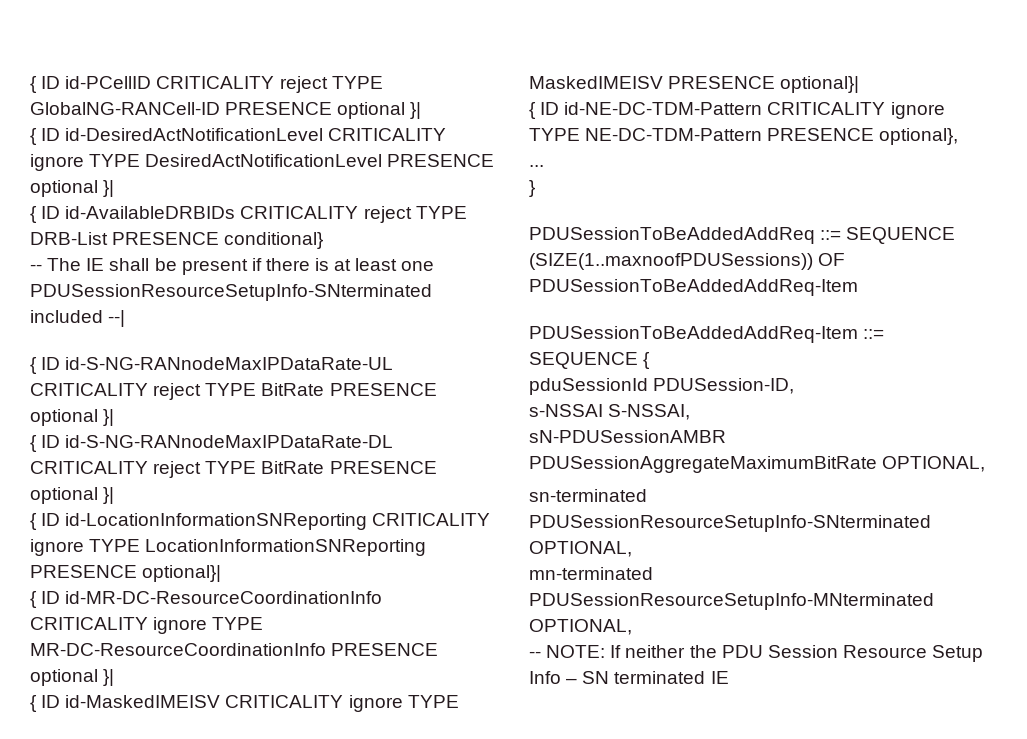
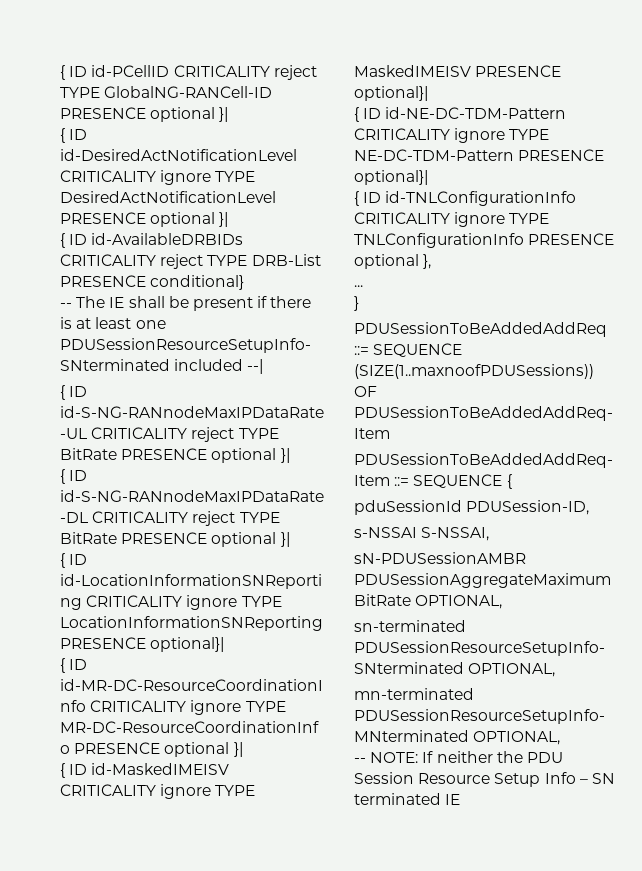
- { ID id-NE-DC-TDM-Pattern CRITICALITY ignore TYPE NE-DC-TDM-Pattern PRESENCE optional},
+ { ID id-NE-DC-TDM-Pattern CRITICALITY ignore TYPE NE-DC-TDM-Pattern PRESENCE optional}|
+ { ID id-TNLConfigurationInfo CRITICALITY ignore TYPE TNLConfigurationInfo PRESENCE optional },

